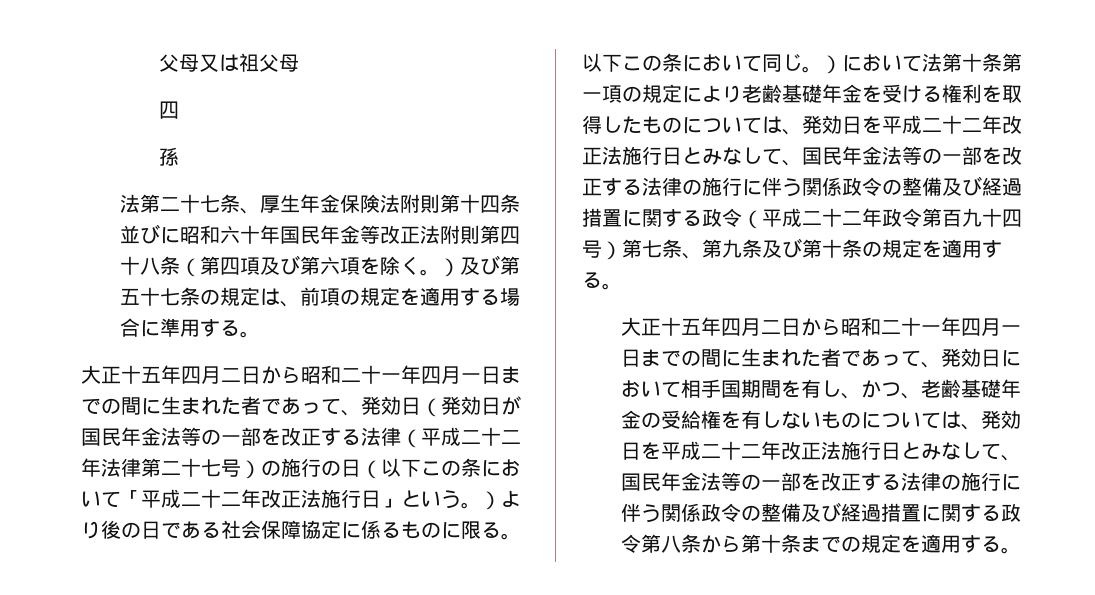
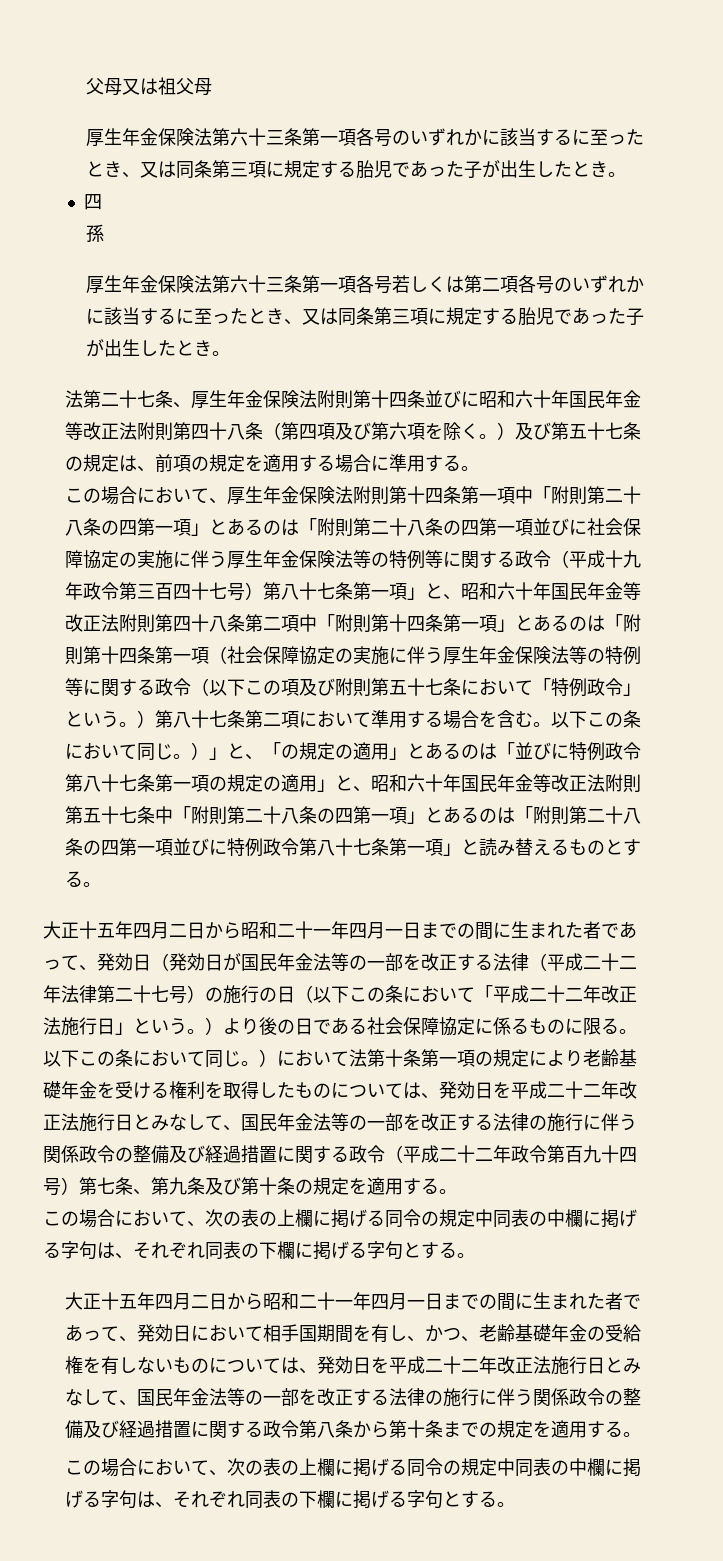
  父母又は祖父母
+ 厚生年金保険法第六十三条第一項各号のいずれかに該当するに至ったとき、又は同条第三項に規定する胎児であった子が出生したとき。
  四
  孫
+ 厚生年金保険法第六十三条第一項各号若しくは第二項各号のいずれかに該当するに至ったとき、又は同条第三項に規定する胎児であった子が出生したとき。
+ この場合において、厚生年金保険法附則第十四条第一項中「附則第二十八条の四第一項」とあるのは「附則第二十八条の四第一項並びに社会保障協定の実施に伴う厚生年金保険法等の特例等に関する政令（平成十九年政令第三百四十七号）第八十七条第一項」と、昭和六十年国民年金等改正法附則第四十八条第二項中「附則第十四条第一項」とあるのは「附則第十四条第一項（社会保障協定の実施に伴う厚生年金保険法等の特例等に関する政令（以下この項及び附則第五十七条において「特例政令」という。）第八十七条第二項において準用する場合を含む。以下この条において同じ。）」と、「の規定の適用」とあるのは「並びに特例政令第八十七条第一項の規定の適用」と、昭和六十年国民年金等改正法附則第五十七条中「附則第二十八条の四第一項」とあるのは「附則第二十八条の四第一項並びに特例政令第八十七条第一項」と読み替えるものとする。
  以下この条において同じ。）において法第十条第一項の規定により老齢基礎年金を受ける権利を取得したものについては、発効日を平成二十二年改正法施行日とみなして、国民年金法等の一部を改正する法律の施行に伴う関係政令の整備及び経過措置に関する政令（平成二十二年政令第百九十四号）第七条、第九条及び第十条の規定を適用する。
+ この場合において、次の表の上欄に掲げる同令の規定中同表の中欄に掲げる字句は、それぞれ同表の下欄に掲げる字句とする。
  大正十五年四月二日から昭和二十一年四月一日までの間に生まれた者であって、発効日において相手国期間を有し、かつ、老齢基礎年金の受給権を有しないものについては、発効日を平成二十二年改正法施行日とみなして、国民年金法等の一部を改正する法律の施行に伴う関係政令の整備及び経過措置に関する政令第八条から第十条までの規定を適用する。
+ この場合において、次の表の上欄に掲げる同令の規定中同表の中欄に掲げる字句は、それぞれ同表の下欄に掲げる字句とする。

